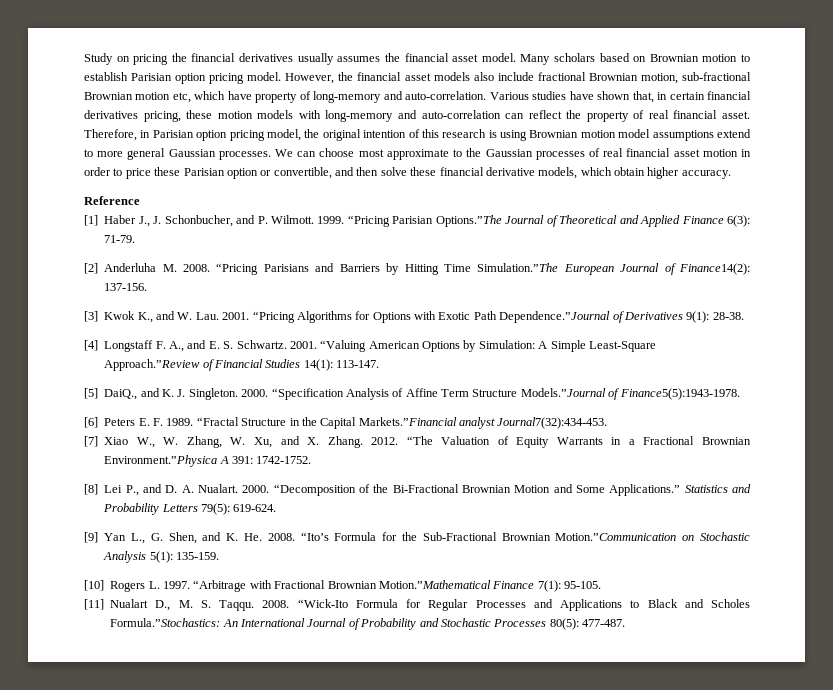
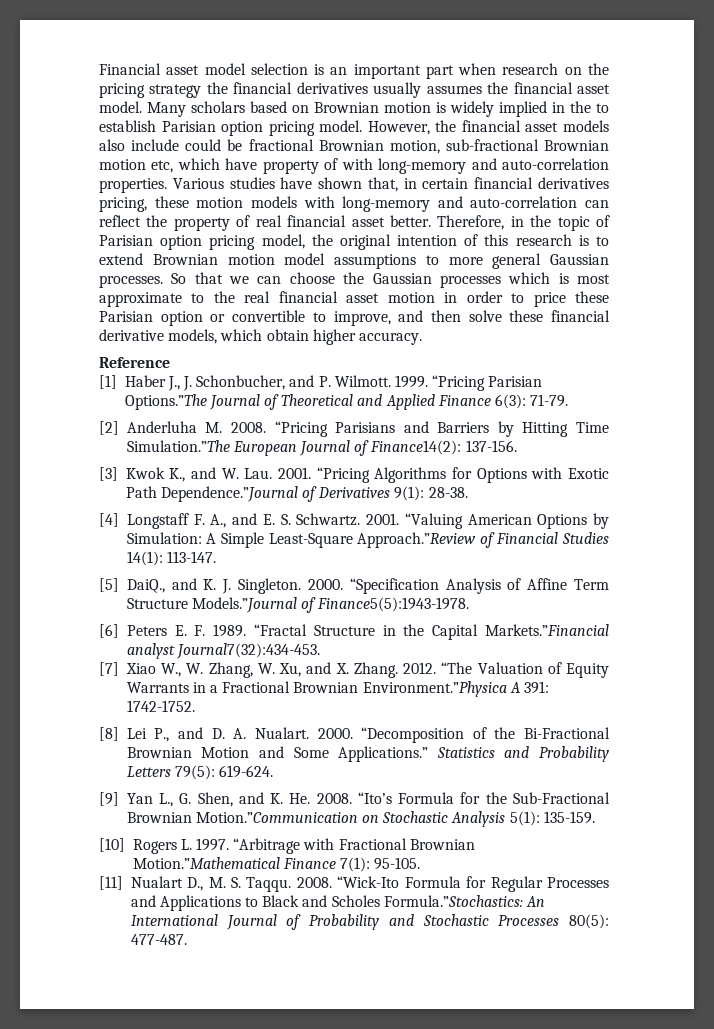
- Study on pricing the financial derivatives usually assumes the financial asset model.
+ Financial asset model selection is an important part when research on the pricing strategy the financial derivatives usually assumes the financial asset model.
- Many scholars based on Brownian motion to establish Parisian option pricing model.
+ Many scholars based on Brownian motion is widely implied in the to establish Parisian option pricing model.
- However, the financial asset models also include fractional Brownian motion, sub-fractional Brownian motion etc, which have property of long-memory and auto-correlation.
+ However, the financial asset models also include could be fractional Brownian motion, sub-fractional Brownian motion etc, which have property of with long-memory and auto-correlation properties.
- Various studies have shown that, in certain financial derivatives pricing, these motion models with long-memory and auto-correlation can reflect the property of real financial asset. Therefore, in Parisian option pricing model, the original intention of this research is using Brownian motion model assumptions extend to more general Gaussian processes.
+ Various studies have shown that, in certain financial derivatives pricing, these motion models with long-memory and auto-correlation can reflect the property of real financial asset better. Therefore, in the topic of Parisian option pricing model, the original intention of this research is to extend Brownian motion model assumptions to more general Gaussian processes.
- We can choose most approximate to the Gaussian processes of real financial asset motion in order to price these Parisian option or convertible, and then solve these financial derivative models, which obtain higher accuracy.
+ So that we can choose the Gaussian processes which is most approximate to the real financial asset motion in order to price these Parisian option or convertible to improve, and then solve these financial derivative models, which obtain higher accuracy.

